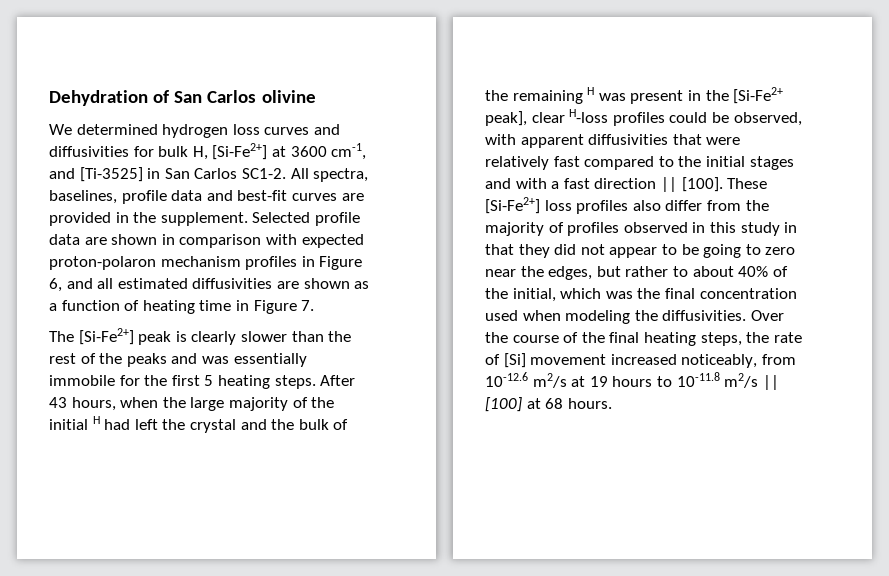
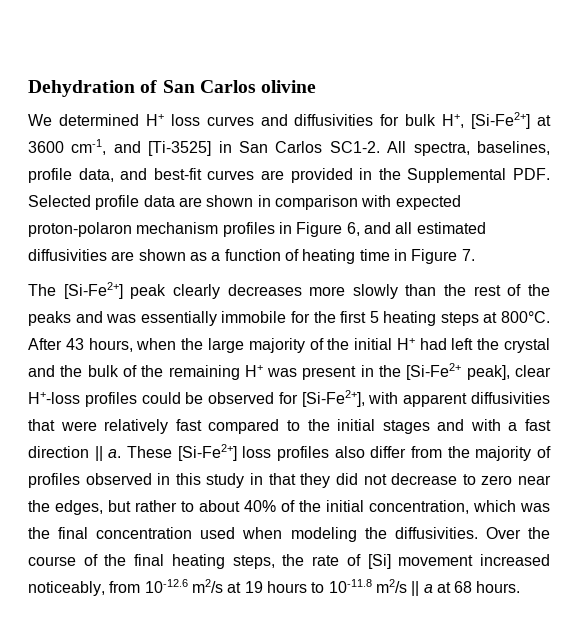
- We determined hydrogen loss curves and diffusivities for bulk H, [Si-Fe2+] at 3600 cm-1, and [Ti-3525] in San Carlos SC1-2.
+ We determined H+ loss curves and diffusivities for bulk H+, [Si-Fe2+] at 3600 cm-1, and [Ti-3525] in San Carlos SC1-2.
- All spectra, baselines, profile data and best-fit curves are provided in the supplement. Selected profile data are shown in comparison with expected proton-polaron mechanism profiles in Figure 6, and all estimated diffusivities are shown as a function of heating time in Figure 7.
+ All spectra, baselines, profile data, and best-fit curves are provided in the Supplemental PDF. Selected profile data are shown in comparison with expected proton-polaron mechanism profiles in Figure 6, and all estimated diffusivities are shown as a function of heating time in Figure 7.
- The [Si-Fe2+] peak is clearly slower than the rest of the peaks and was essentially immobile for the first 5 heating steps.
+ The [Si-Fe2+] peak clearly decreases more slowly than the rest of the peaks and was essentially immobile for the first 5 heating steps at 800°C.
- After 43 hours, when the large majority of the initial H had left the crystal and the bulk of the remaining H was present in the [Si-Fe2+ peak], clear H-loss profiles could be observed, with apparent diffusivities that were relatively fast compared to the initial stages and with a fast direction || [100].
+ After 43 hours, when the large majority of the initial H+ had left the crystal and the bulk of the remaining H+ was present in the [Si-Fe2+ peak], clear H+-loss profiles could be observed for [Si-Fe2+], with apparent diffusivities that were relatively fast compared to the initial stages and with a fast direction || a.
- These [Si-Fe2+] loss profiles also differ from the majority of profiles observed in this study in that they did not appear to be going to zero near the edges, but rather to about 40% of the initial, which was the final concentration used when modeling the diffusivities.
+ These [Si-Fe2+] loss profiles also differ from the majority of profiles observed in this study in that they did not decrease to zero near the edges, but rather to about 40% of the initial concentration, which was the final concentration used when modeling the diffusivities.
- Over the course of the final heating steps, the rate of [Si] movement increased noticeably, from 10-12.6 m2/s at 19 hours to 10-11.8 m2/s || [100] at 68 hours.
+ Over the course of the final heating steps, the rate of [Si] movement increased noticeably, from 10-12.6 m2/s at 19 hours to 10-11.8 m2/s || a at 68 hours.

